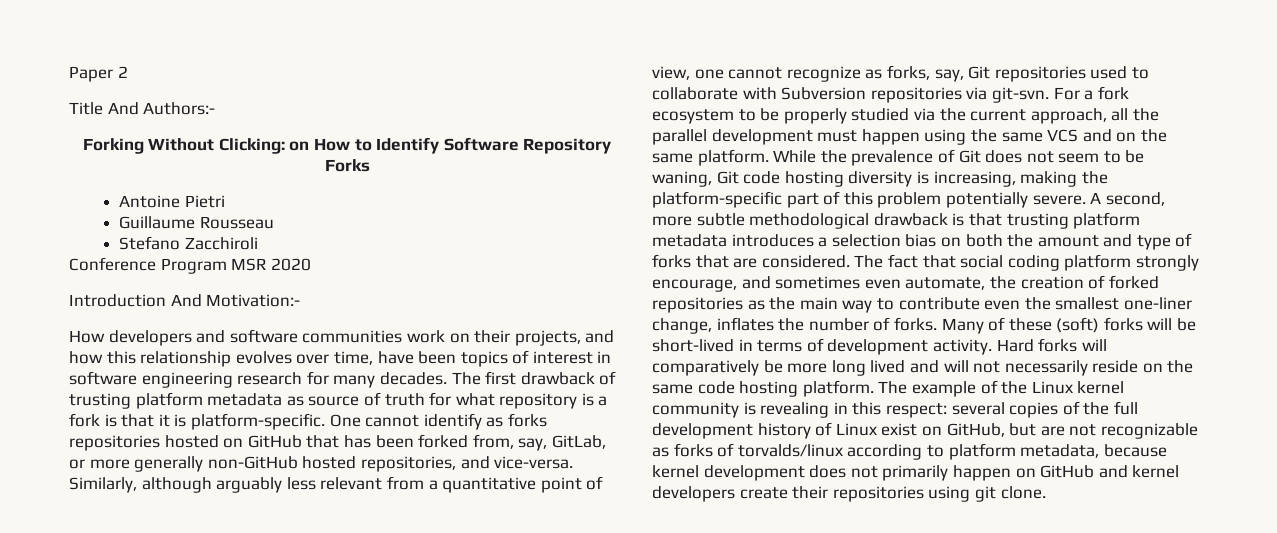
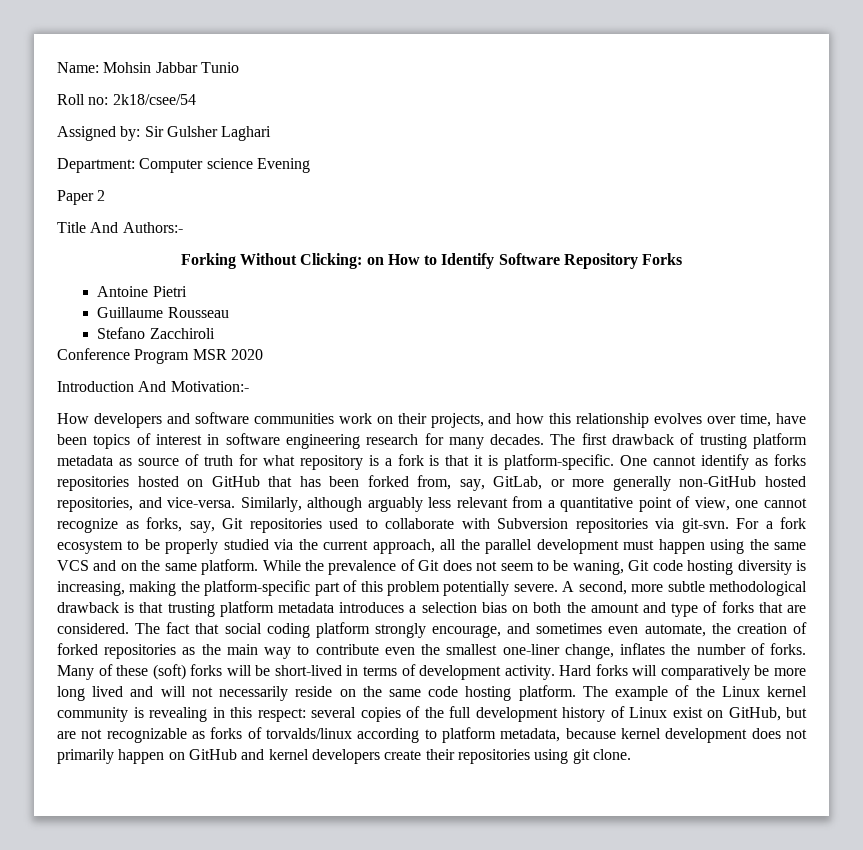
+ Name: Mohsin Jabbar Tunio
+ Roll no: 2k18/csee/54
+ Assigned by: Sir Gulsher Laghari
+ Department: Computer science Evening

